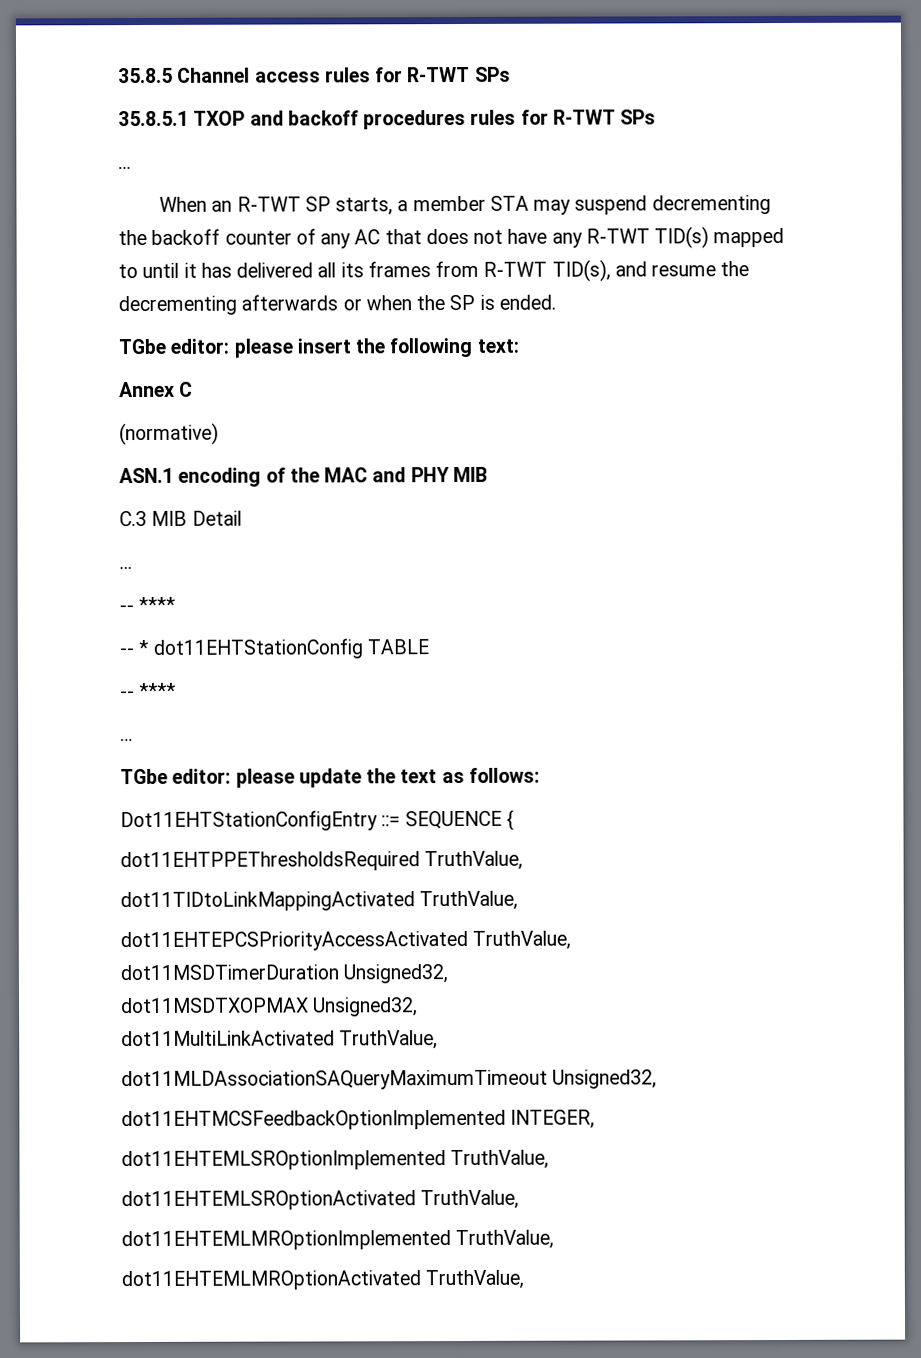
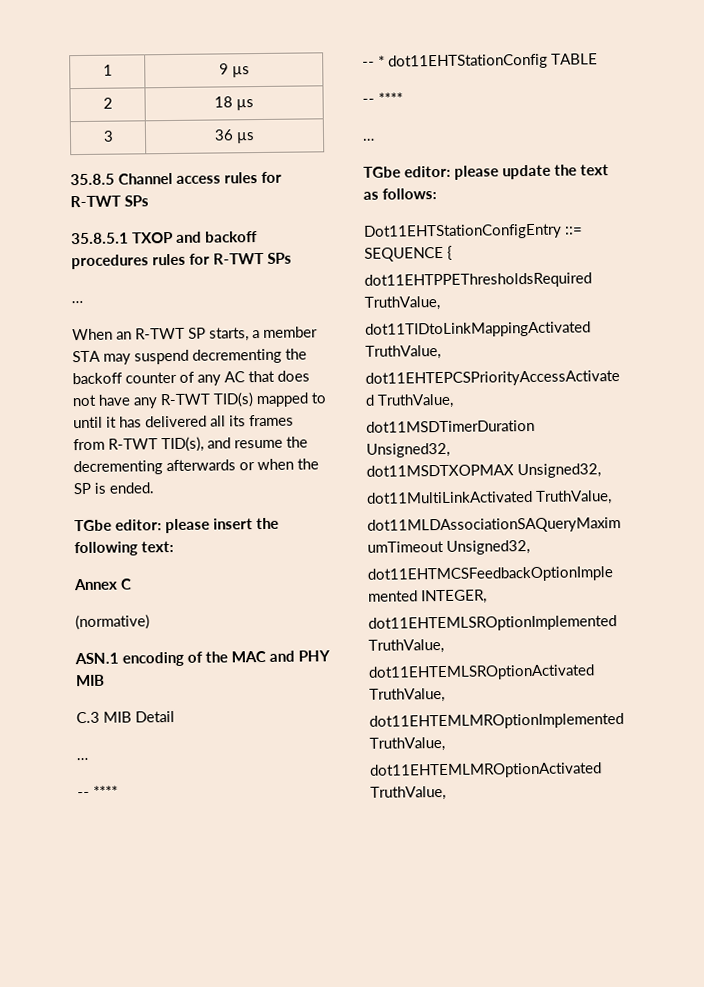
+ 1 | 9 µs
+ 2 | 18 µs
+ 3 | 36 µs

